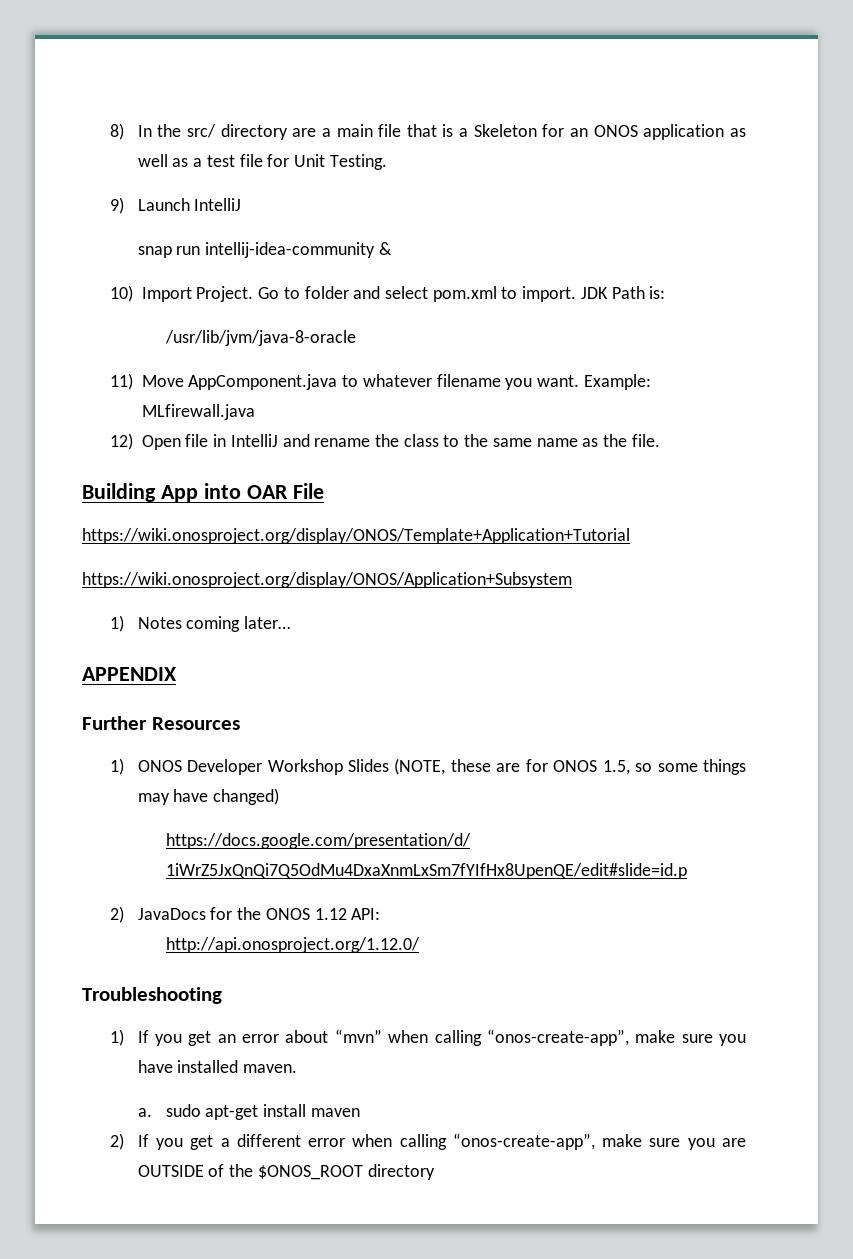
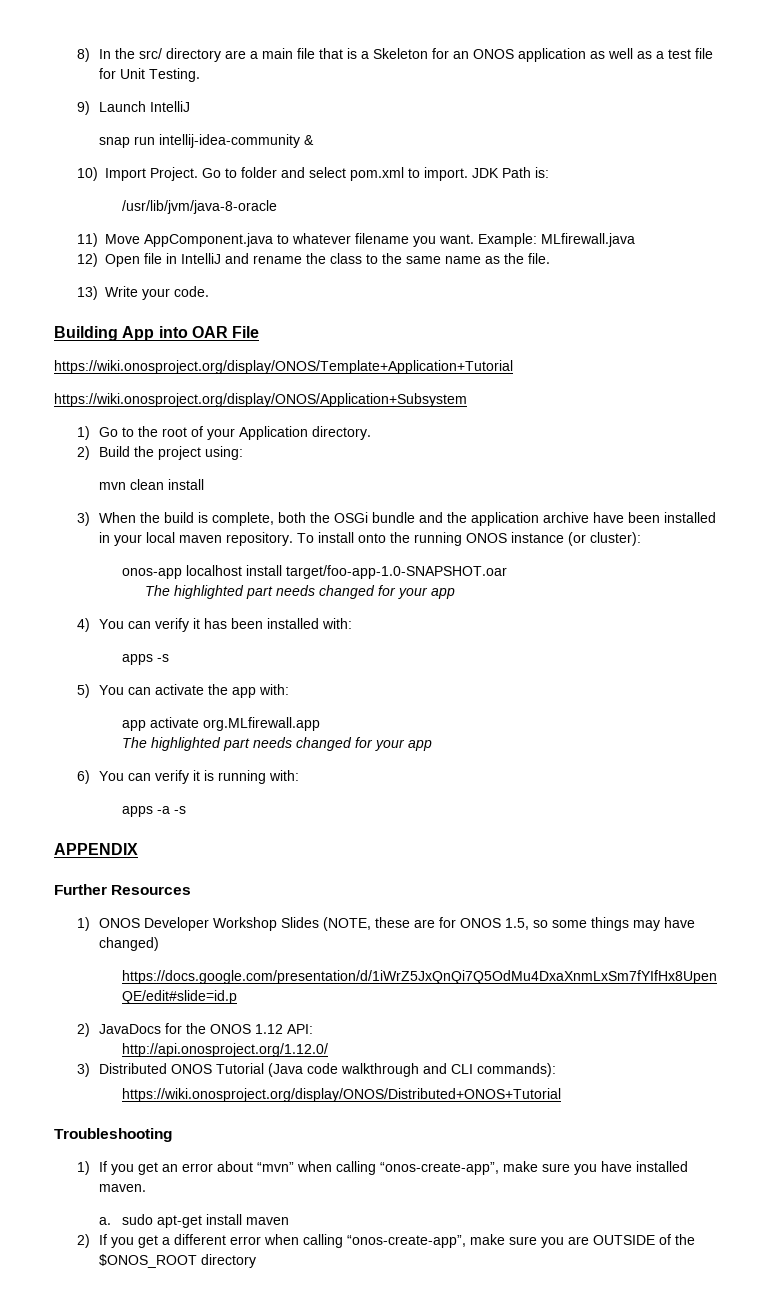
+ 13) Write your code.
- 1) Notes coming later…
+ 1) Go to the root of your Application directory.
+ 2) Build the project using:
+ mvn clean install
+ 3) When the build is complete, both the OSGi bundle and the application archive have been installed in your local maven repository. To install onto the running ONOS instance (or cluster):
+ onos-app localhost install target/foo-app-1.0-SNAPSHOT.oar
+ The highlighted part needs changed for your app
+ 4) You can verify it has been installed with:
+ apps -s
+ 5) You can activate the app with:
+ app activate org.MLfirewall.app
+ The highlighted part needs changed for your app
+ 6) You can verify it is running with:
+ apps -a -s
+ 3) Distributed ONOS Tutorial (Java code walkthrough and CLI commands):
+ https://wiki.onosproject.org/display/ONOS/Distributed+ONOS+Tutorial

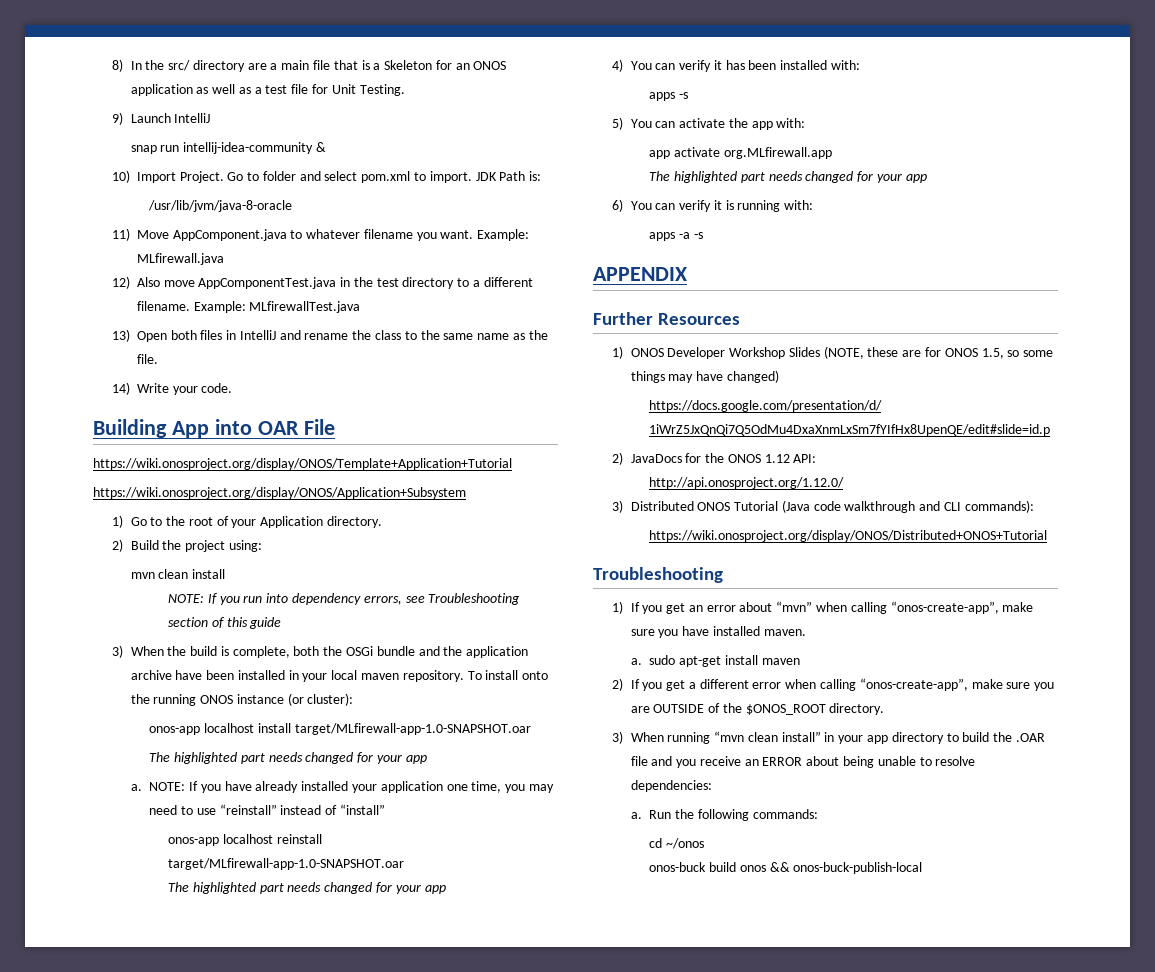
- 12) Open file in IntelliJ and rename the class to the same name as the file.
+ 12) Also move AppComponentTest.java in the test directory to a different filename. Example: MLfirewallTest.java
+ 13) Open both files in IntelliJ and rename the class to the same name as the file.
- 13) Write your code.
+ 14) Write your code.
+ NOTE: If you run into dependency errors, see Troubleshooting section of this guide
- onos-app localhost install target/foo-app-1.0-SNAPSHOT.oar
+ onos-app localhost install target/MLfirewall-app-1.0-SNAPSHOT.oar
+ The highlighted part needs changed for your app
+ a. NOTE: If you have already installed your application one time, you may need to use “reinstall” instead of “install”
+ onos-app localhost reinstall target/MLfirewall-app-1.0-SNAPSHOT.oar
- 2) If you get a different error when calling “onos-create-app”, make sure you are OUTSIDE of the $ONOS_ROOT directory
+ 2) If you get a different error when calling “onos-create-app”, make sure you are OUTSIDE of the $ONOS_ROOT directory.
+ 3) When running “mvn clean install” in your app directory to build the .OAR file and you receive an ERROR about being unable to resolve dependencies:
+ a. Run the following commands:
+ cd ~/onos
+ onos-buck build onos && onos-buck-publish-local

